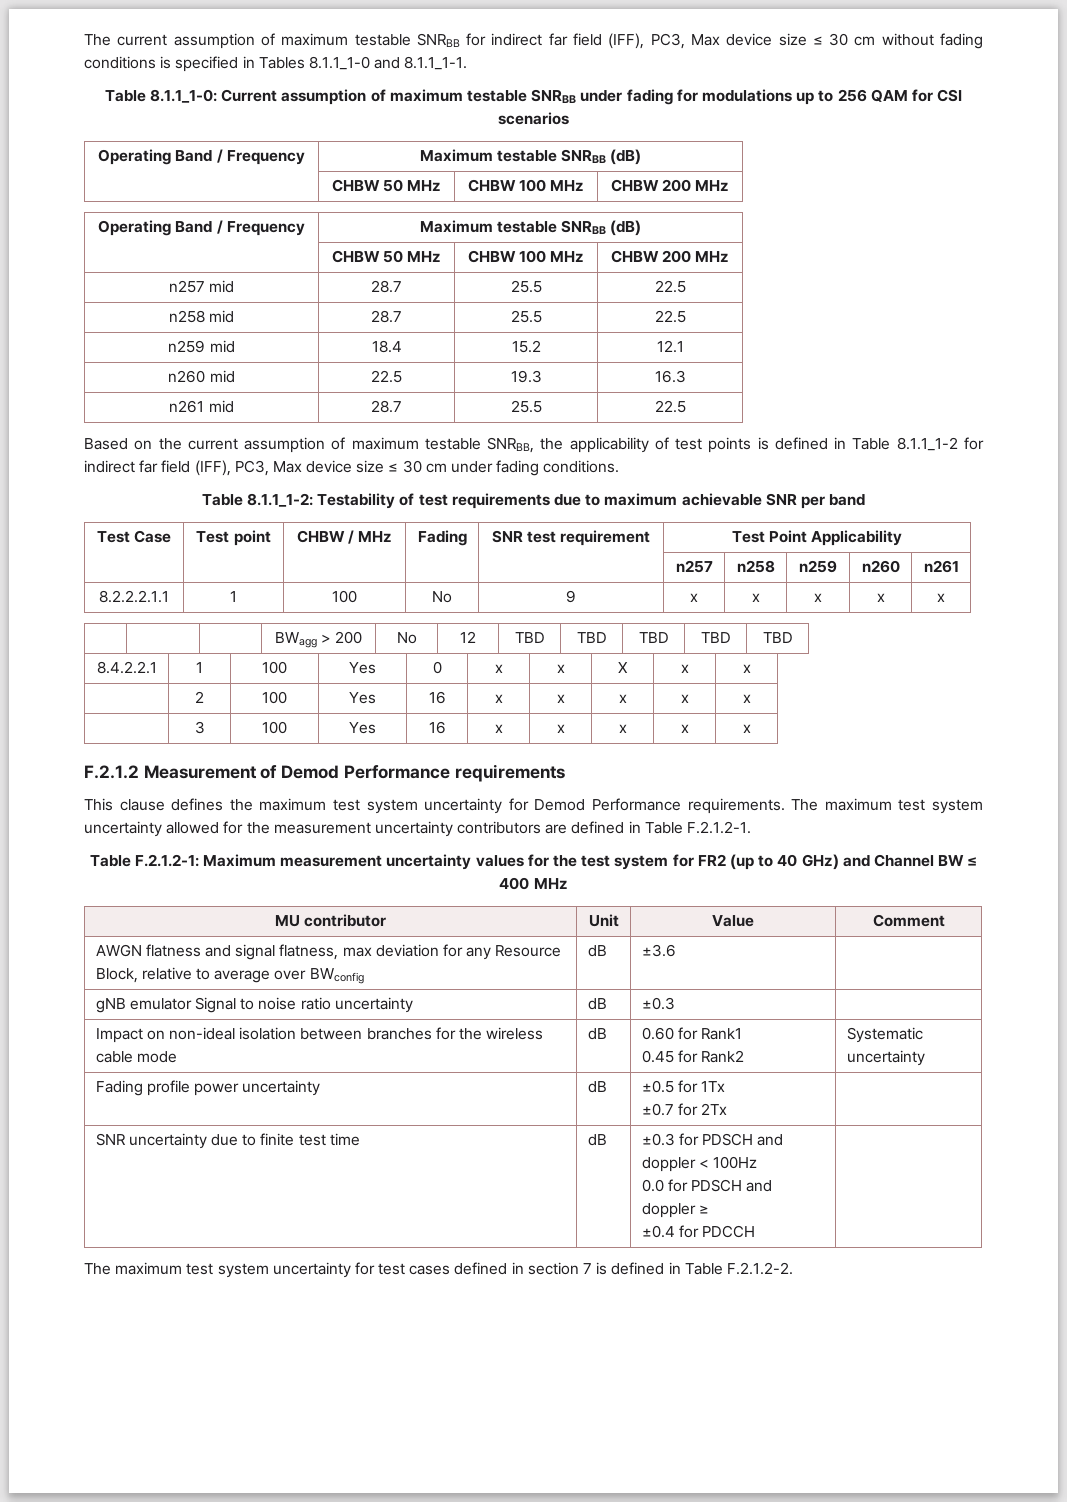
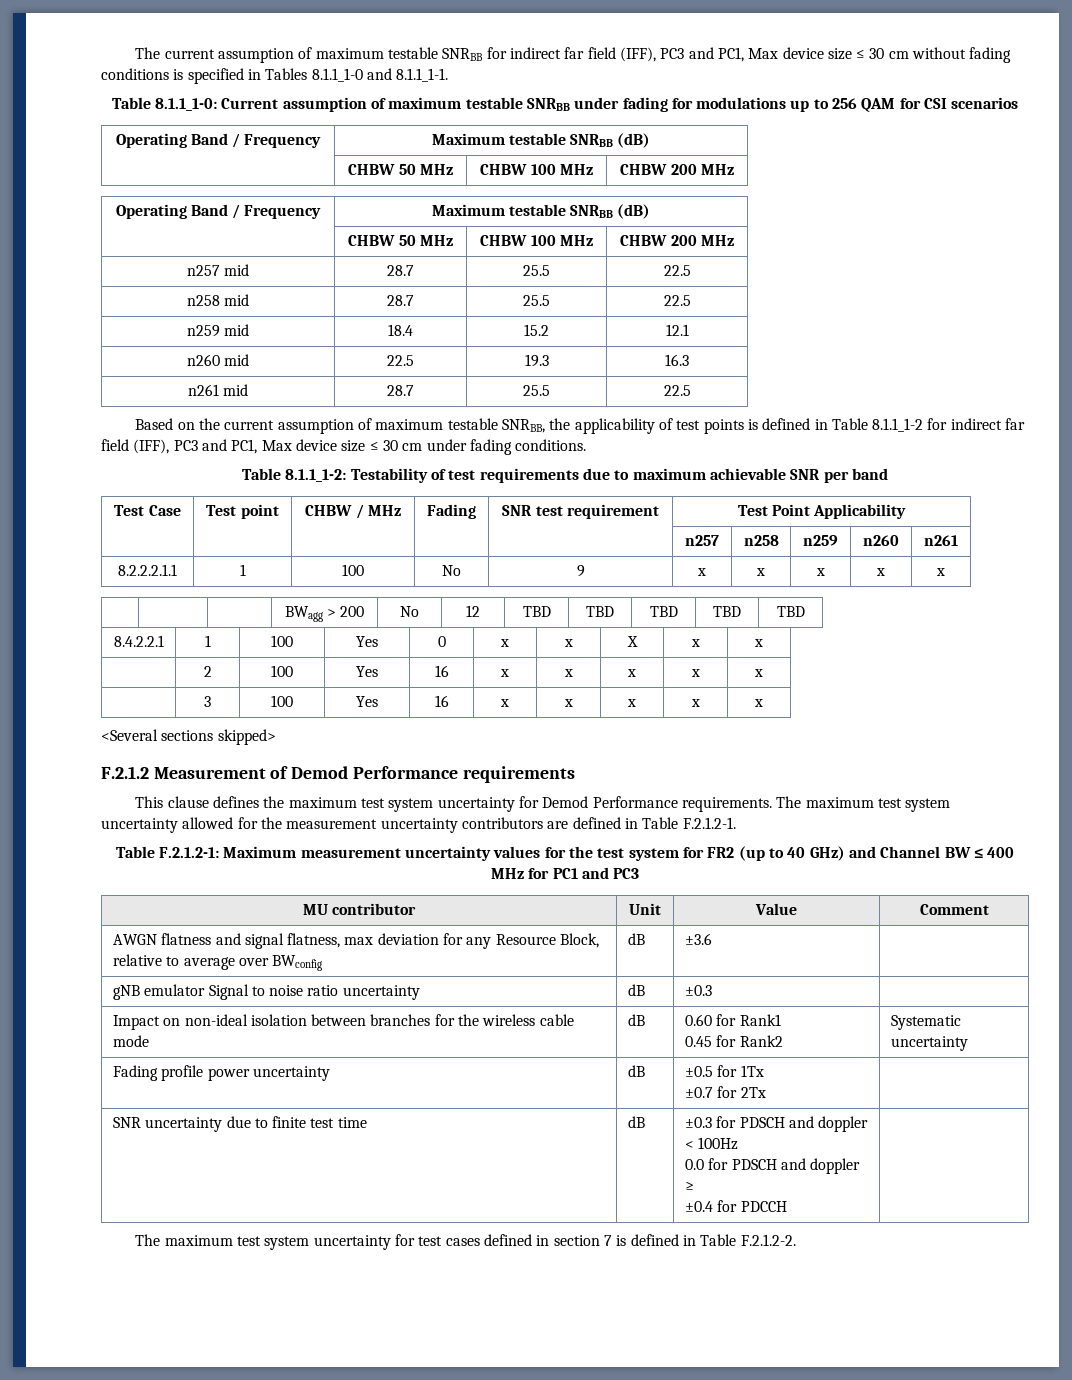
- The current assumption of maximum testable SNRBB for indirect far field (IFF), PC3, Max device size ≤ 30 cm without fading conditions is specified in Tables 8.1.1_1-0 and 8.1.1_1-1.
+ The current assumption of maximum testable SNRBB for indirect far field (IFF), PC3 and PC1, Max device size ≤ 30 cm without fading conditions is specified in Tables 8.1.1_1-0 and 8.1.1_1-1.
- Based on the current assumption of maximum testable SNRBB, the applicability of test points is defined in Table 8.1.1_1-2 for indirect far field (IFF), PC3, Max device size ≤ 30 cm under fading conditions.
+ Based on the current assumption of maximum testable SNRBB, the applicability of test points is defined in Table 8.1.1_1-2 for indirect far field (IFF), PC3 and PC1, Max device size ≤ 30 cm under fading conditions.
+ <Several sections skipped>
- Table F.2.1.2-1: Maximum measurement uncertainty values for the test system for FR2 (up to 40 GHz) and Channel BW ≤ 400 MHz
+ Table F.2.1.2-1: Maximum measurement uncertainty values for the test system for FR2 (up to 40 GHz) and Channel BW ≤ 400 MHz for PC1 and PC3

